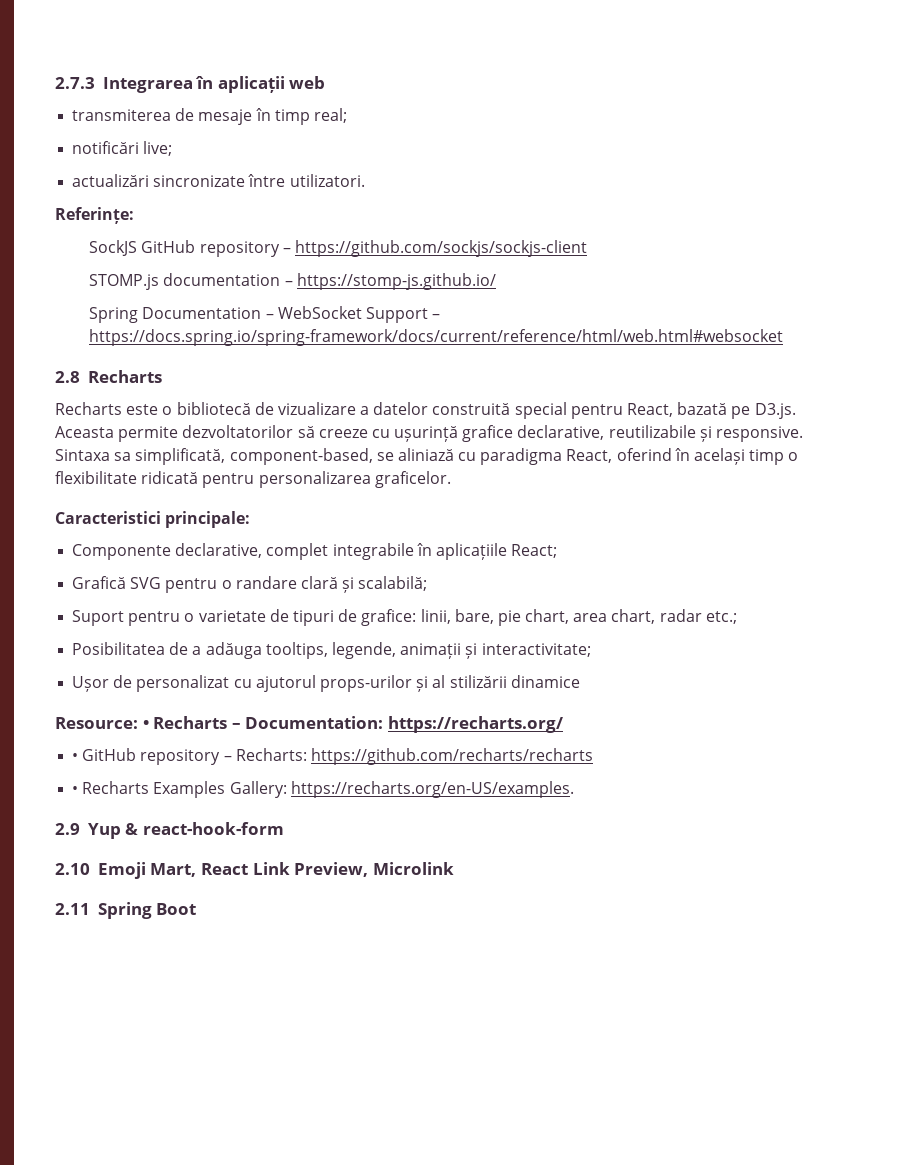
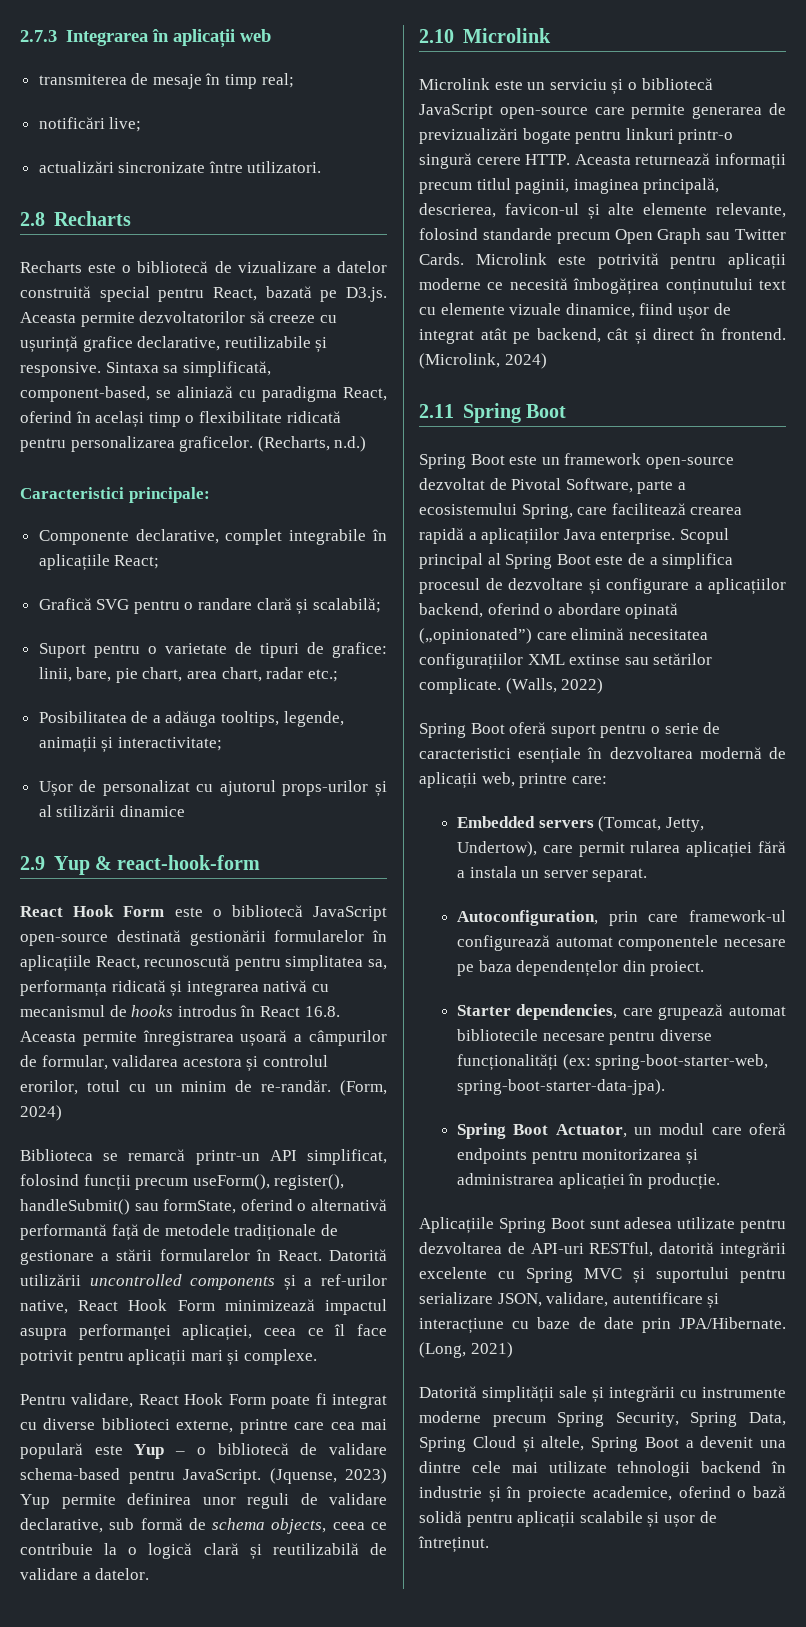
- Referințe:
- SockJS GitHub repository – https://github.com/sockjs/sockjs-client
- STOMP.js documentation – https://stomp-js.github.io/
- Spring Documentation – WebSocket Support – https://docs.spring.io/spring-framework/docs/current/reference/html/web.html#websocket
+ (Recharts, n.d.)
- Resource: • Recharts – Documentation: https://recharts.org/
- • GitHub repository – Recharts: https://github.com/recharts/recharts
- • Recharts Examples Gallery: https://recharts.org/en-US/examples.
  2.9 Yup & react-hook-form
- 2.10 Emoji Mart, React Link Preview, Microlink
+ React Hook Form este o bibliotecă JavaScript open-source destinată gestionării formularelor în aplicațiile React, recunoscută pentru simplitatea sa, performanța ridicată și integrarea nativă cu mecanismul de hooks introdus în React 16.8. Aceasta permite înregistrarea ușoară a câmpurilor de formular, validarea acestora și controlul erorilor, totul cu un minim de re-randăr. (Form, 2024)
+ Biblioteca se remarcă printr-un API simplificat, folosind funcții precum useForm(), register(), handleSubmit() sau formState, oferind o alternativă performantă față de metodele tradiționale de gestionare a stării formularelor în React. Datorită utilizării uncontrolled components și a ref-urilor native, React Hook Form minimizează impactul asupra performanței aplicației, ceea ce îl face potrivit pentru aplicații mari și complexe.
+ Pentru validare, React Hook Form poate fi integrat cu diverse biblioteci externe, printre care cea mai populară este Yup – o bibliotecă de validare schema-based pentru JavaScript. (Jquense, 2023) Yup permite definirea unor reguli de validare declarative, sub formă de schema objects, ceea ce contribuie la o logică clară și reutilizabilă de validare a datelor.
+ 2.10 Microlink
+ Microlink este un serviciu și o bibliotecă JavaScript open-source care permite generarea de previzualizări bogate pentru linkuri printr-o singură cerere HTTP. Aceasta returnează informații precum titlul paginii, imaginea principală, descrierea, favicon-ul și alte elemente relevante, folosind standarde precum Open Graph sau Twitter Cards. Microlink este potrivită pentru aplicații moderne ce necesită îmbogățirea conținutului text cu elemente vizuale dinamice, fiind ușor de integrat atât pe backend, cât și direct în frontend. (Microlink, 2024)
  2.11 Spring Boot
+ Spring Boot este un framework open-source dezvoltat de Pivotal Software, parte a ecosistemului Spring, care facilitează crearea rapidă a aplicațiilor Java enterprise. Scopul principal al Spring Boot este de a simplifica procesul de dezvoltare și configurare a aplicațiilor backend, oferind o abordare opinată („opinionated”) care elimină necesitatea configurațiilor XML extinse sau setărilor complicate. (Walls, 2022)
+ Spring Boot oferă suport pentru o serie de caracteristici esențiale în dezvoltarea modernă de aplicații web, printre care:
+ Embedded servers (Tomcat, Jetty, Undertow), care permit rularea aplicației fără a instala un server separat.
+ Autoconfiguration, prin care framework-ul configurează automat componentele necesare pe baza dependențelor din proiect.
+ Starter dependencies, care grupează automat bibliotecile necesare pentru diverse funcționalități (ex: spring-boot-starter-web, spring-boot-starter-data-jpa).
+ Spring Boot Actuator, un modul care oferă endpoints pentru monitorizarea și administrarea aplicației în producție.
+ Aplicațiile Spring Boot sunt adesea utilizate pentru dezvoltarea de API-uri RESTful, datorită integrării excelente cu Spring MVC și suportului pentru serializare JSON, validare, autentificare și interacțiune cu baze de date prin JPA/Hibernate. (Long, 2021)
+ Datorită simplității sale și integrării cu instrumente moderne precum Spring Security, Spring Data, Spring Cloud și altele, Spring Boot a devenit una dintre cele mai utilizate tehnologii backend în industrie și în proiecte academice, oferind o bază solidă pentru aplicații scalabile și ușor de întreținut.

